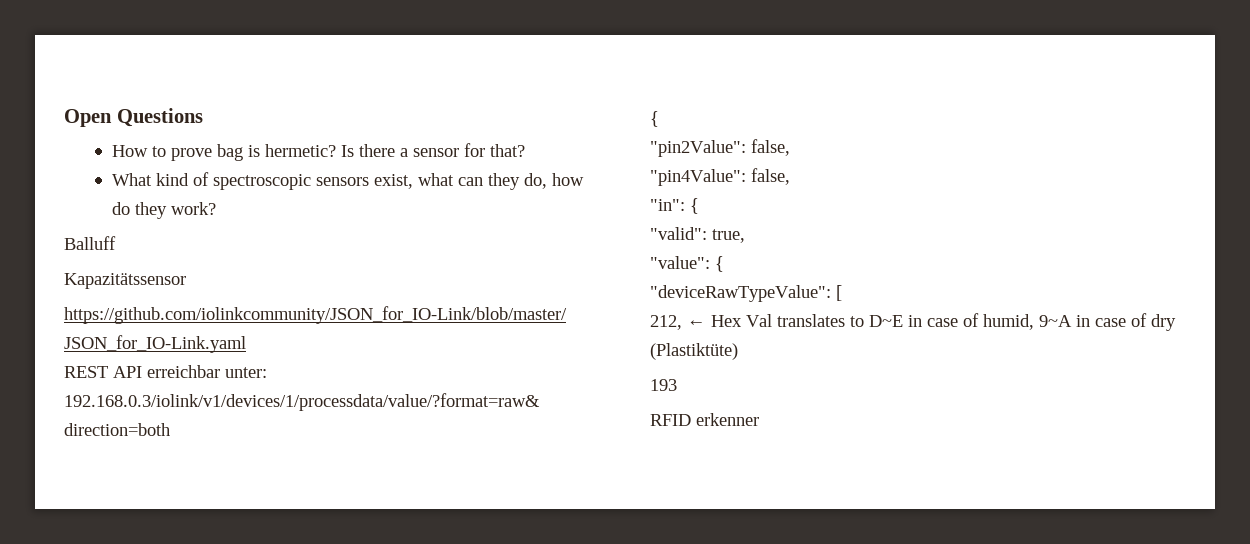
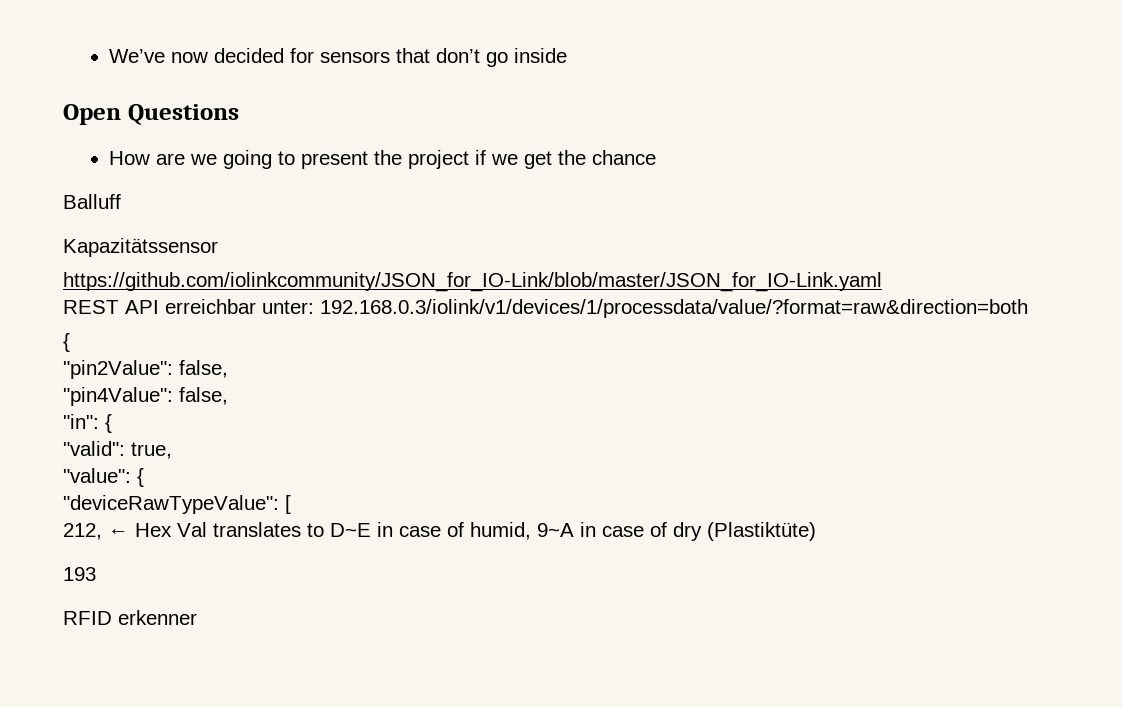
+ We’ve now decided for sensors that don’t go inside
  Open Questions
- How to prove bag is hermetic? Is there a sensor for that?
- What kind of spectroscopic sensors exist, what can they do, how do they work?
+ How are we going to present the project if we get the chance

